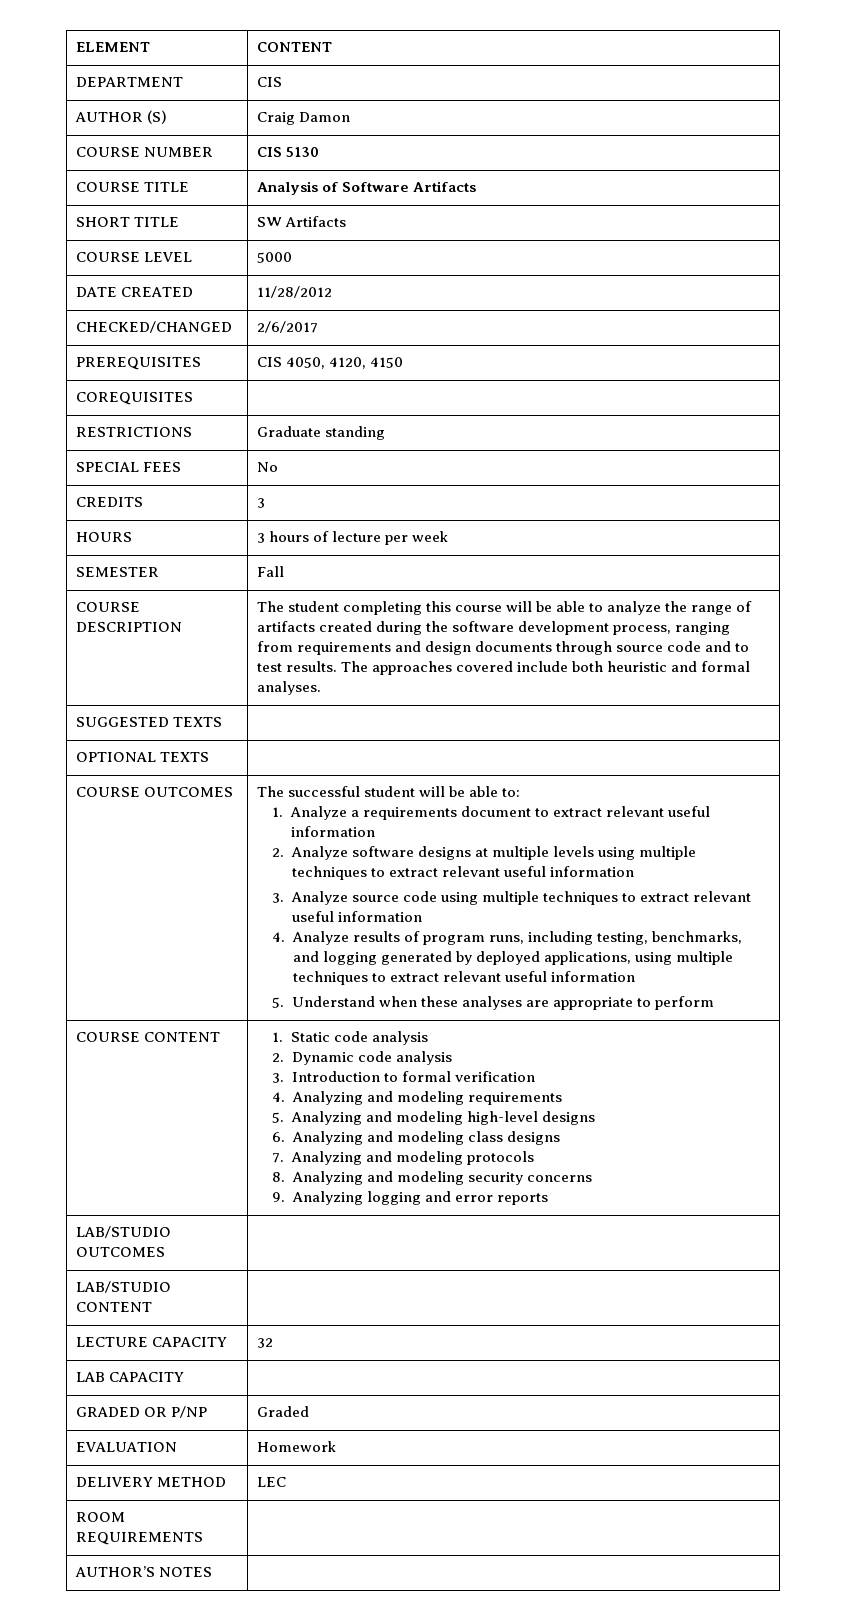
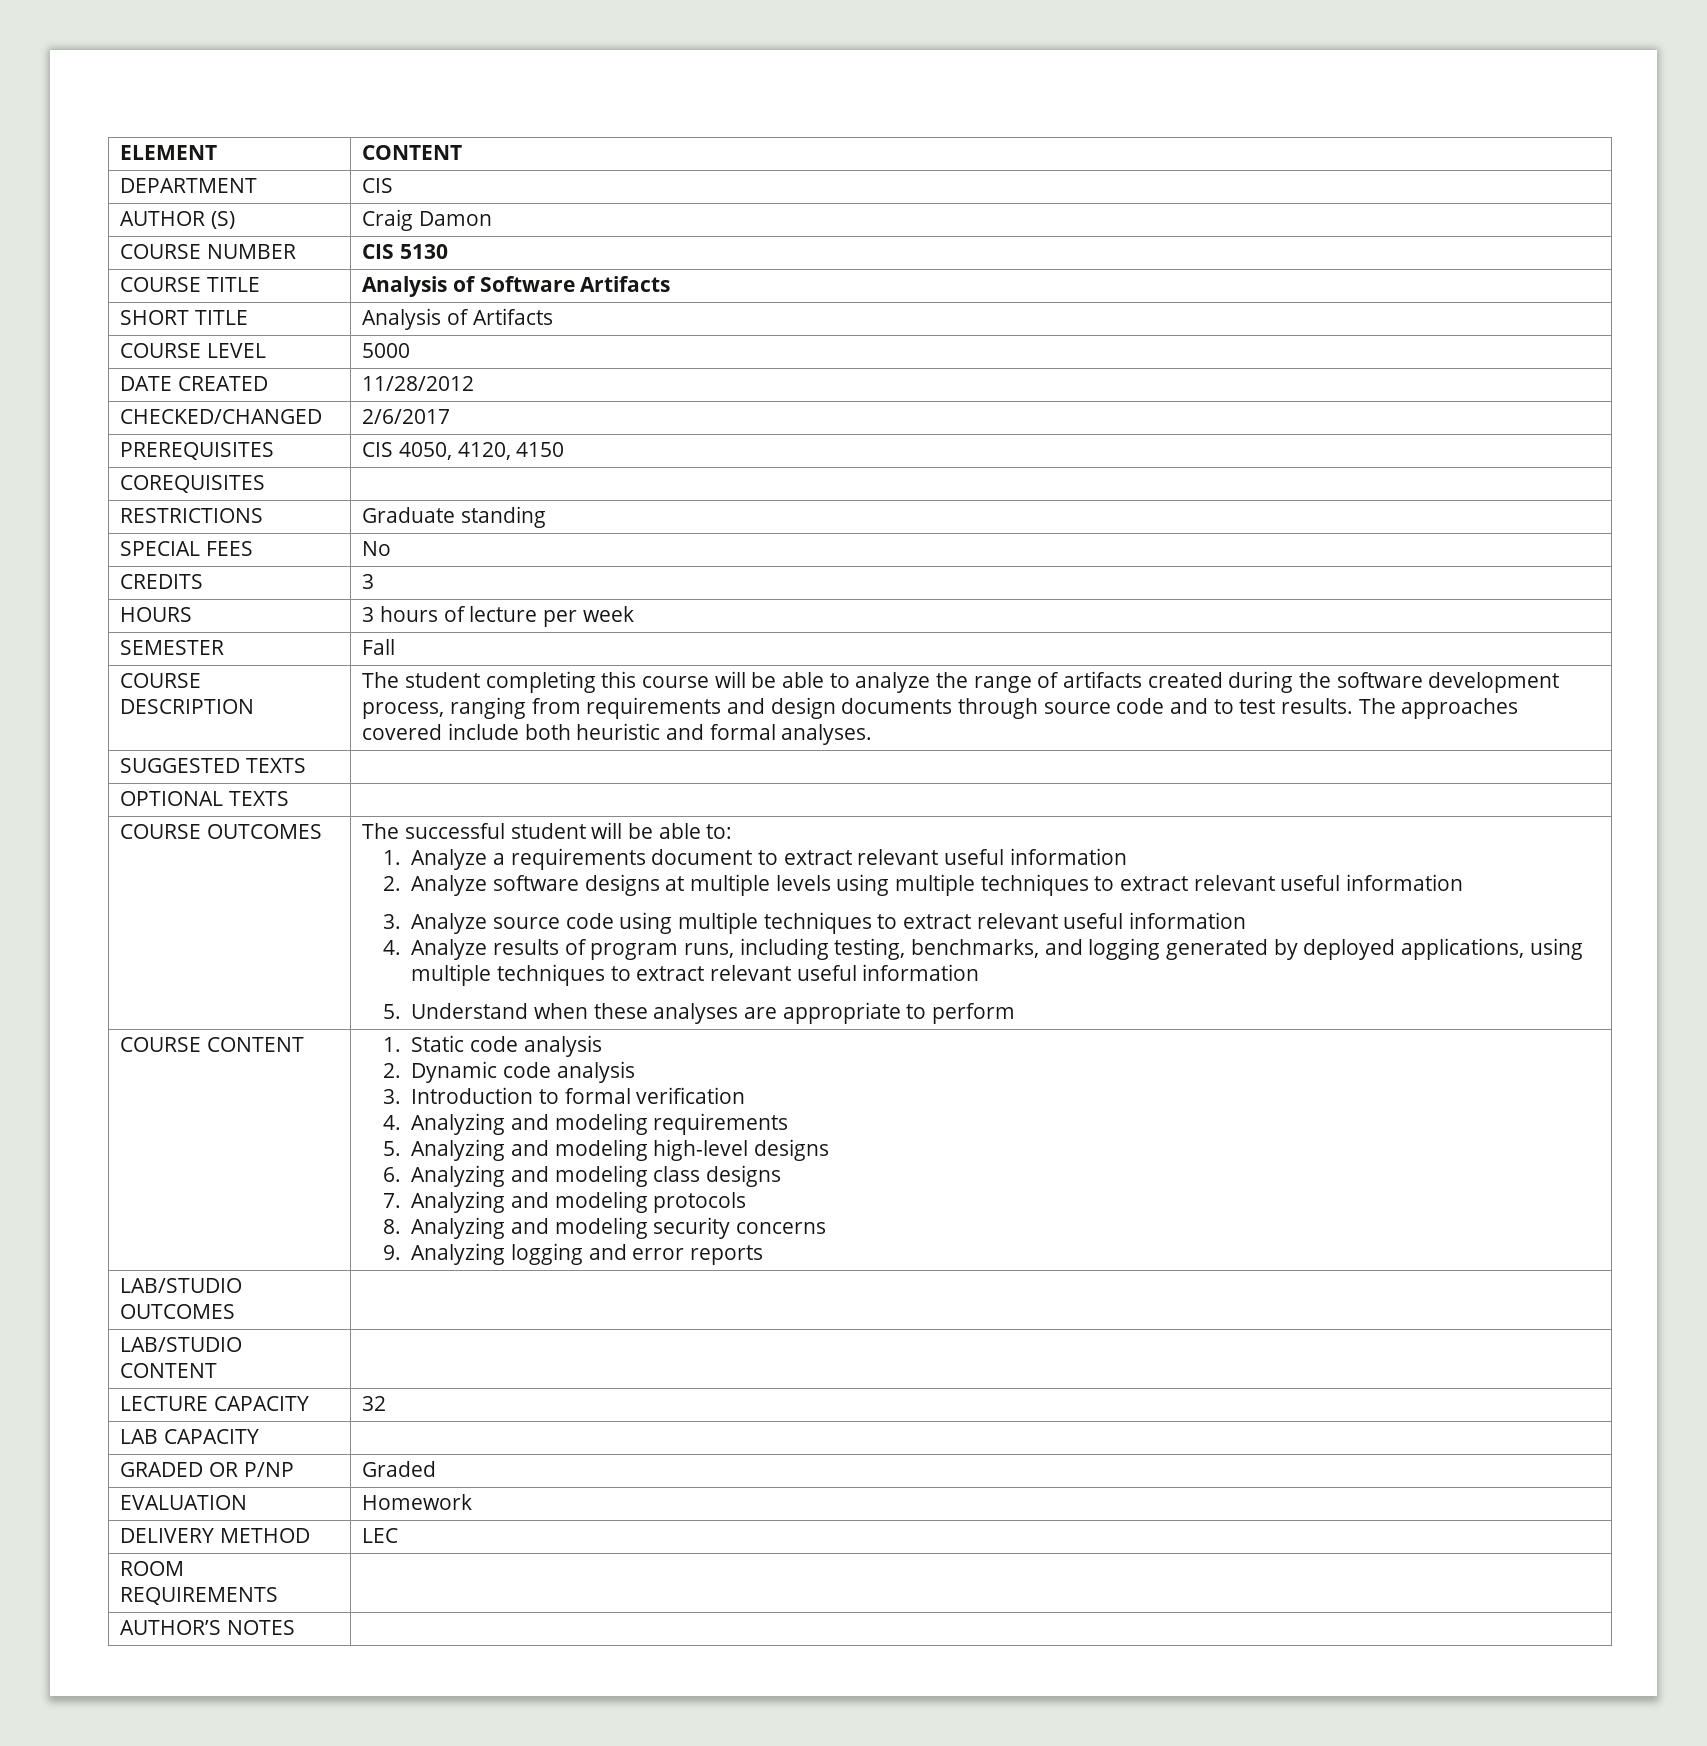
- SHORT TITLE | SW Artifacts
+ SHORT TITLE | Analysis of Artifacts

